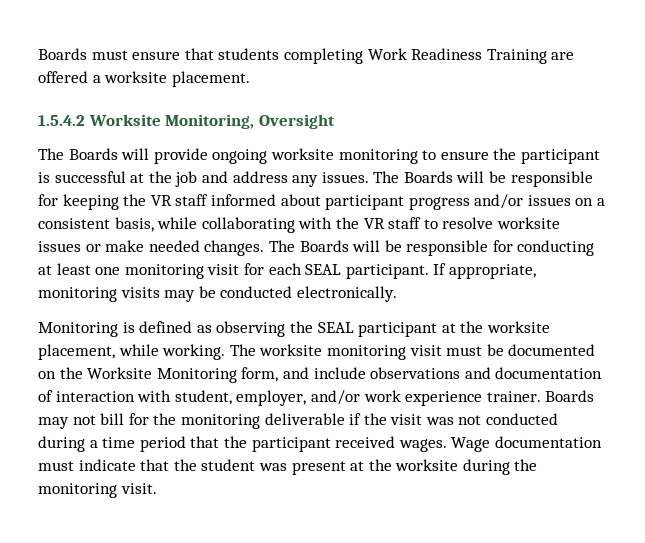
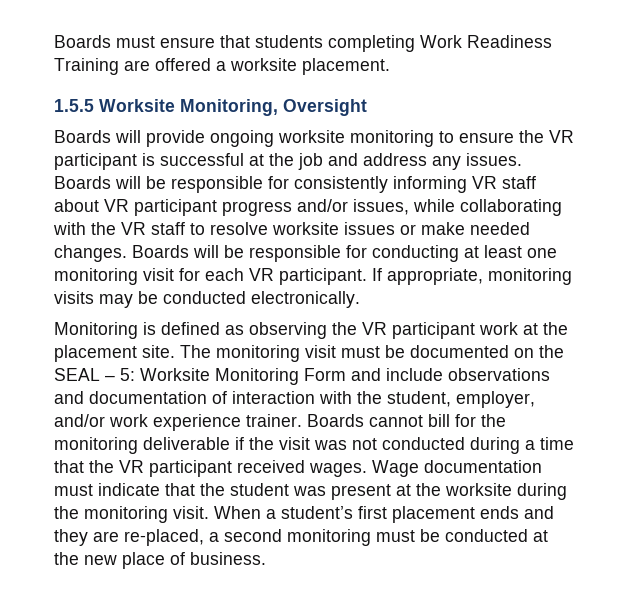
- 1.5.4.2 Worksite Monitoring, Oversight
+ 1.5.5 Worksite Monitoring, Oversight
- The Boards will provide ongoing worksite monitoring to ensure the participant is successful at the job and address any issues.
+ Boards will provide ongoing worksite monitoring to ensure the VR participant is successful at the job and address any issues.
- The Boards will be responsible for keeping the VR staff informed about participant progress and/or issues on a consistent basis, while collaborating with the VR staff to resolve worksite issues or make needed changes.
+ Boards will be responsible for consistently informing VR staff about VR participant progress and/or issues, while collaborating with the VR staff to resolve worksite issues or make needed changes.
- The Boards will be responsible for conducting at least one monitoring visit for each SEAL participant.
+ Boards will be responsible for conducting at least one monitoring visit for each VR participant.
- Monitoring is defined as observing the SEAL participant at the worksite placement, while working. The worksite monitoring visit must be documented on the Worksite Monitoring form, and include observations and documentation of interaction with student, employer, and/or work experience trainer.
+ Monitoring is defined as observing the VR participant work at the placement site. The monitoring visit must be documented on the SEAL – 5: Worksite Monitoring Form and include observations and documentation of interaction with the student, employer, and/or work experience trainer.
- Boards may not bill for the monitoring deliverable if the visit was not conducted during a time period that the participant received wages.
+ Boards cannot bill for the monitoring deliverable if the visit was not conducted during a time that the VR participant received wages.
+ When a student’s first placement ends and they are re-placed, a second monitoring must be conducted at the new place of business.

